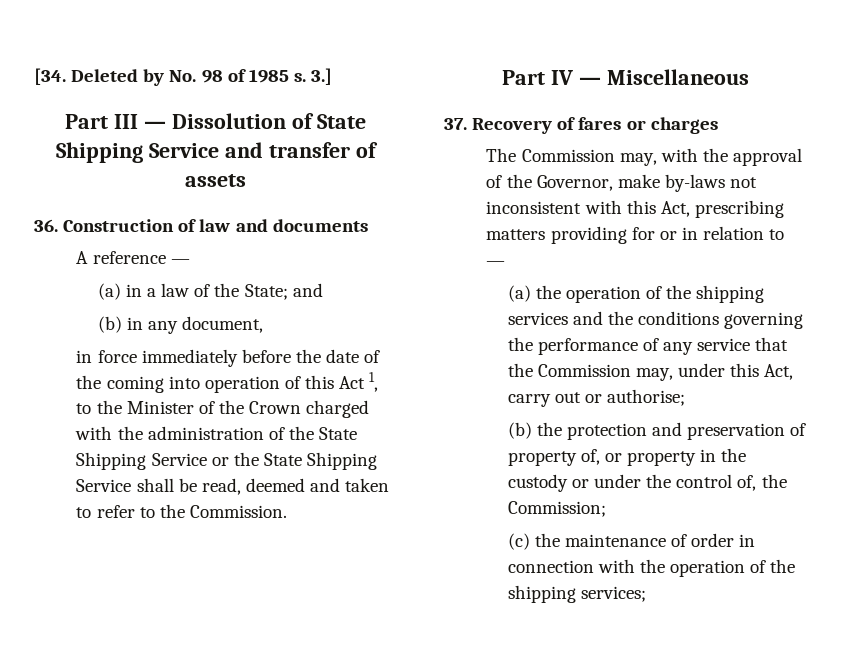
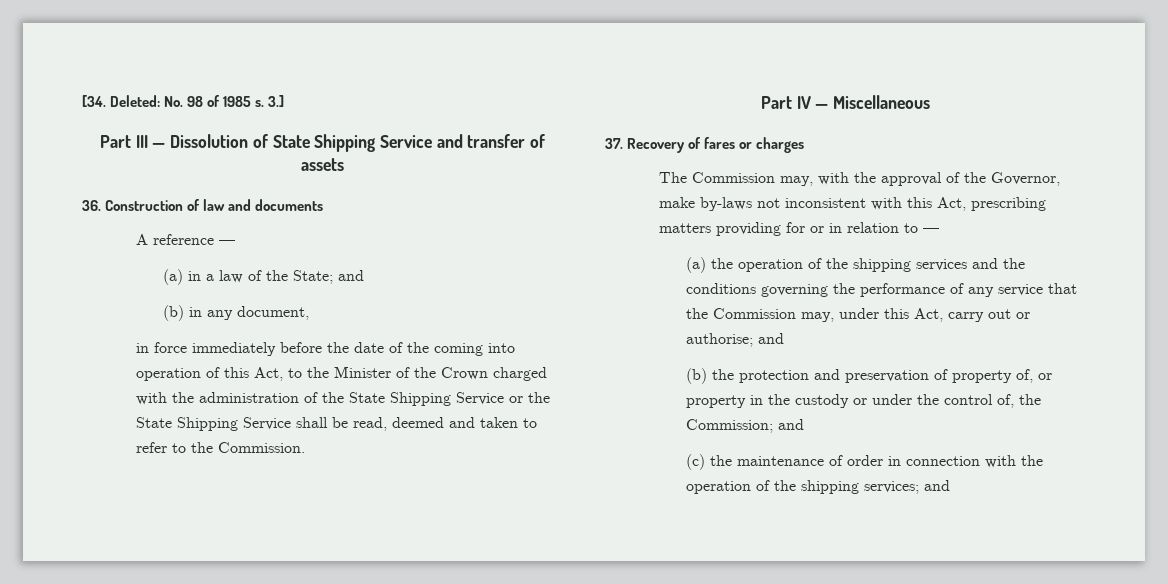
- [34. Deleted by No. 98 of 1985 s.
+ [34. Deleted: No. 98 of 1985 s.
- in force immediately before the date of the coming into operation of this Act 1, to the Minister of the Crown charged with the administration of the State Shipping Service or the State Shipping Service shall be read, deemed and taken to refer to the Commission.
+ in force immediately before the date of the coming into operation of this Act, to the Minister of the Crown charged with the administration of the State Shipping Service or the State Shipping Service shall be read, deemed and taken to refer to the Commission.
- (a) the operation of the shipping services and the conditions governing the performance of any service that the Commission may, under this Act, carry out or authorise;
+ (a) the operation of the shipping services and the conditions governing the performance of any service that the Commission may, under this Act, carry out or authorise; and
- (b) the protection and preservation of property of, or property in the custody or under the control of, the Commission;
+ (b) the protection and preservation of property of, or property in the custody or under the control of, the Commission; and
- (c) the maintenance of order in connection with the operation of the shipping services;
+ (c) the maintenance of order in connection with the operation of the shipping services; and

